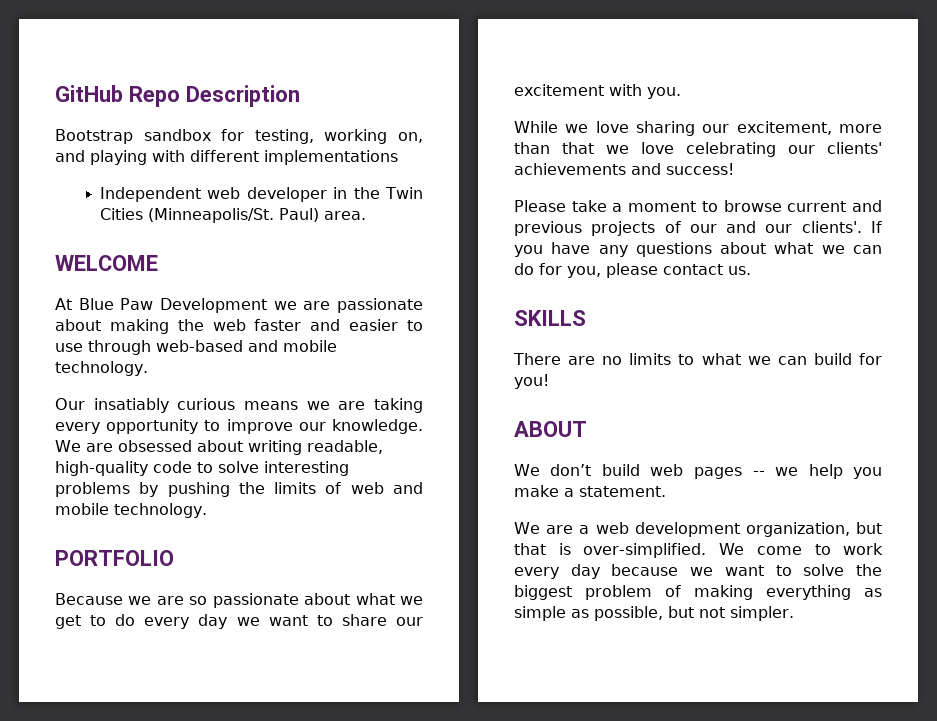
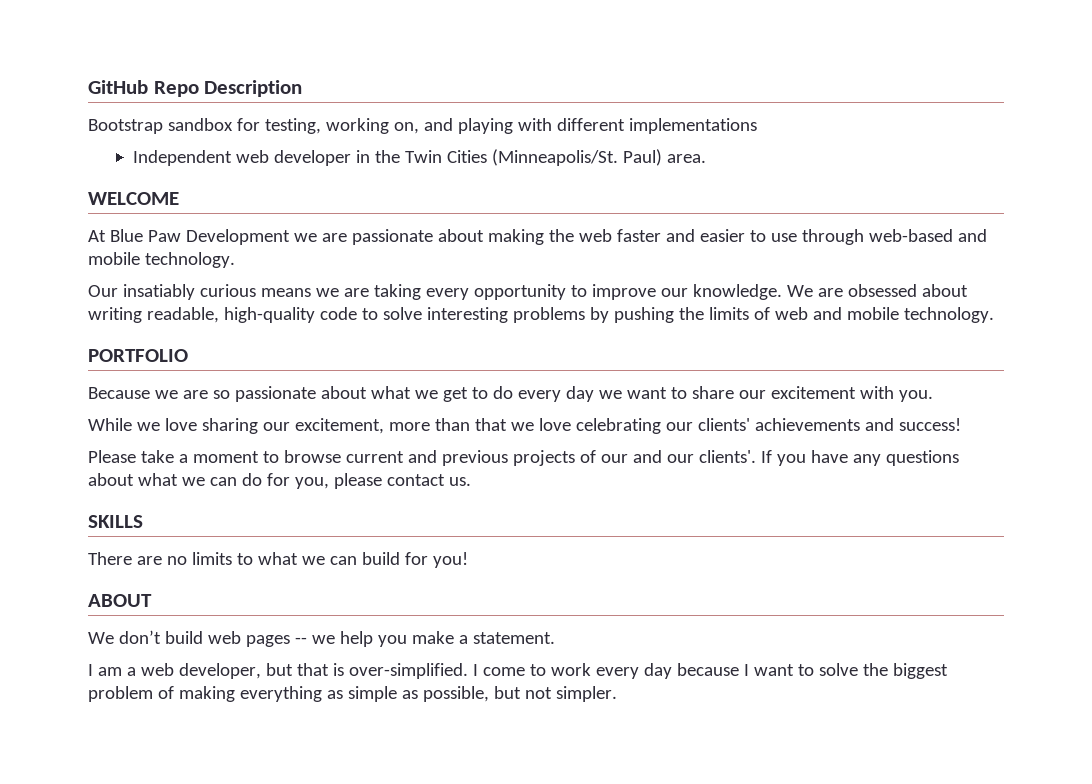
- We are a web development organization, but that is over-simplified.
+ I am a web developer, but that is over-simplified.
- We come to work every day because we want to solve the biggest problem of making everything as simple as possible, but not simpler.
+ I come to work every day because I want to solve the biggest problem of making everything as simple as possible, but not simpler.

